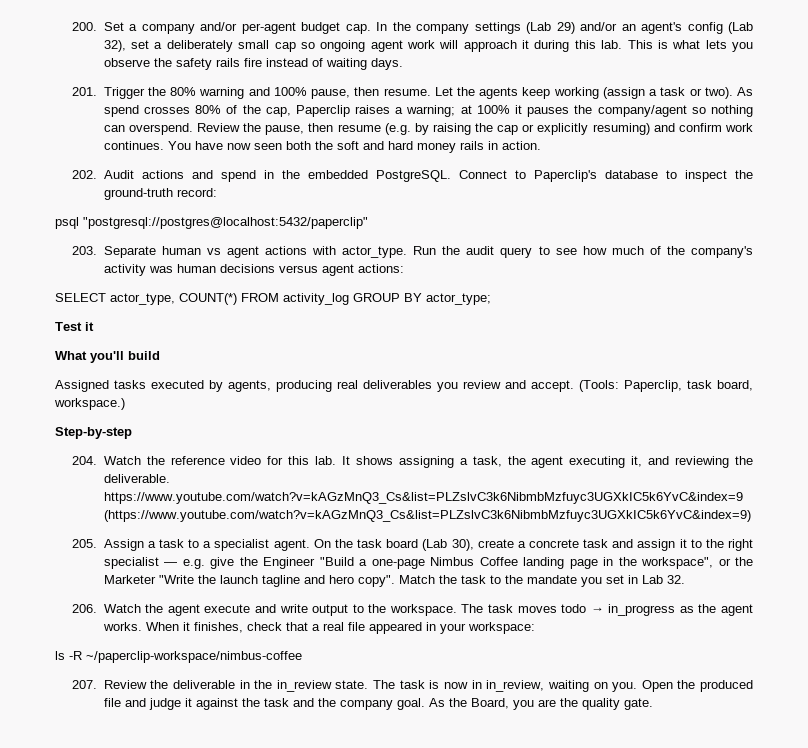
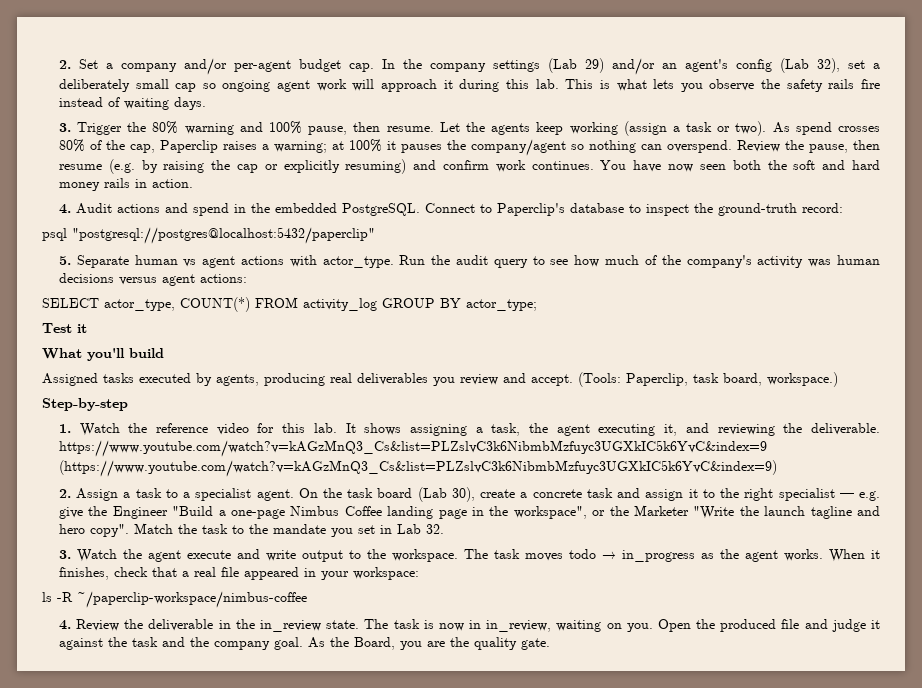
- 200. Set a company and/or per-agent budget cap.
+ 2. Set a company and/or per-agent budget cap.
- 201. Trigger the 80% warning and 100% pause, then resume.
+ 3. Trigger the 80% warning and 100% pause, then resume.
- 202. Audit actions and spend in the embedded PostgreSQL.
+ 4. Audit actions and spend in the embedded PostgreSQL.
- 203. Separate human vs agent actions with actor_type.
+ 5. Separate human vs agent actions with actor_type.
- 204. Watch the reference video for this lab.
+ 1. Watch the reference video for this lab.
- 205. Assign a task to a specialist agent.
+ 2. Assign a task to a specialist agent.
- 206. Watch the agent execute and write output to the workspace.
+ 3. Watch the agent execute and write output to the workspace.
- 207. Review the deliverable in the in_review state.
+ 4. Review the deliverable in the in_review state.

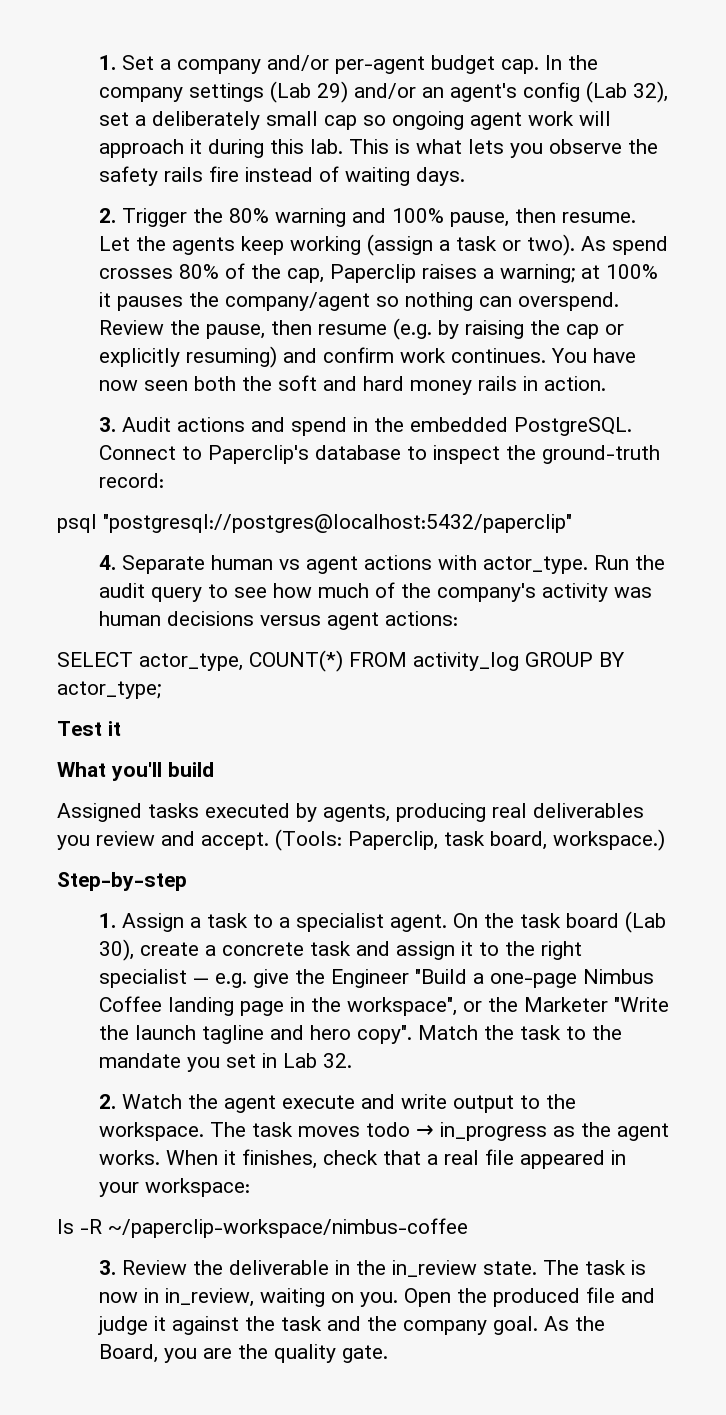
- 2. Set a company and/or per-agent budget cap.
+ 1. Set a company and/or per-agent budget cap.
- 3. Trigger the 80% warning and 100% pause, then resume.
+ 2. Trigger the 80% warning and 100% pause, then resume.
- 4. Audit actions and spend in the embedded PostgreSQL.
+ 3. Audit actions and spend in the embedded PostgreSQL.
- 5. Separate human vs agent actions with actor_type.
+ 4. Separate human vs agent actions with actor_type.
- 1. Watch the reference video for this lab. It shows assigning a task, the agent executing it, and reviewing the deliverable. https://www.youtube.com/watch?v=kAGzMnQ3_Cs&list=PLZslvC3k6NibmbMzfuyc3UGXkIC5k6YvC&index=9 (https://www.youtube.com/watch?v=kAGzMnQ3_Cs&list=PLZslvC3k6NibmbMzfuyc3UGXkIC5k6YvC&index=9)
- 2. Assign a task to a specialist agent.
+ 1. Assign a task to a specialist agent.
- 3. Watch the agent execute and write output to the workspace.
+ 2. Watch the agent execute and write output to the workspace.
- 4. Review the deliverable in the in_review state.
+ 3. Review the deliverable in the in_review state.

